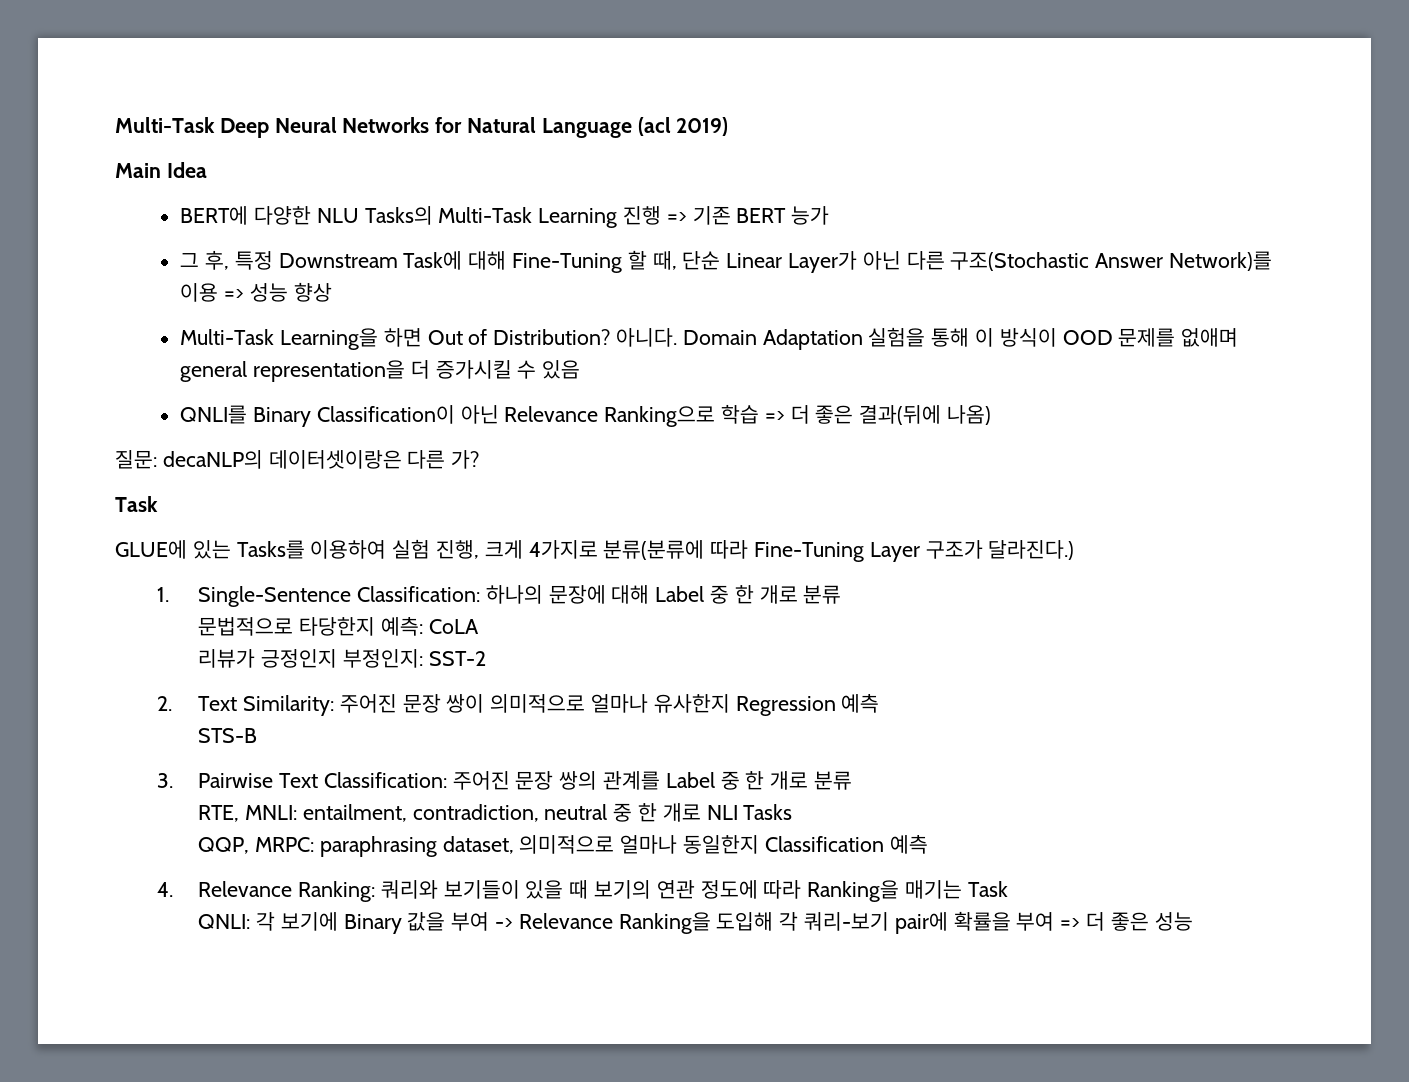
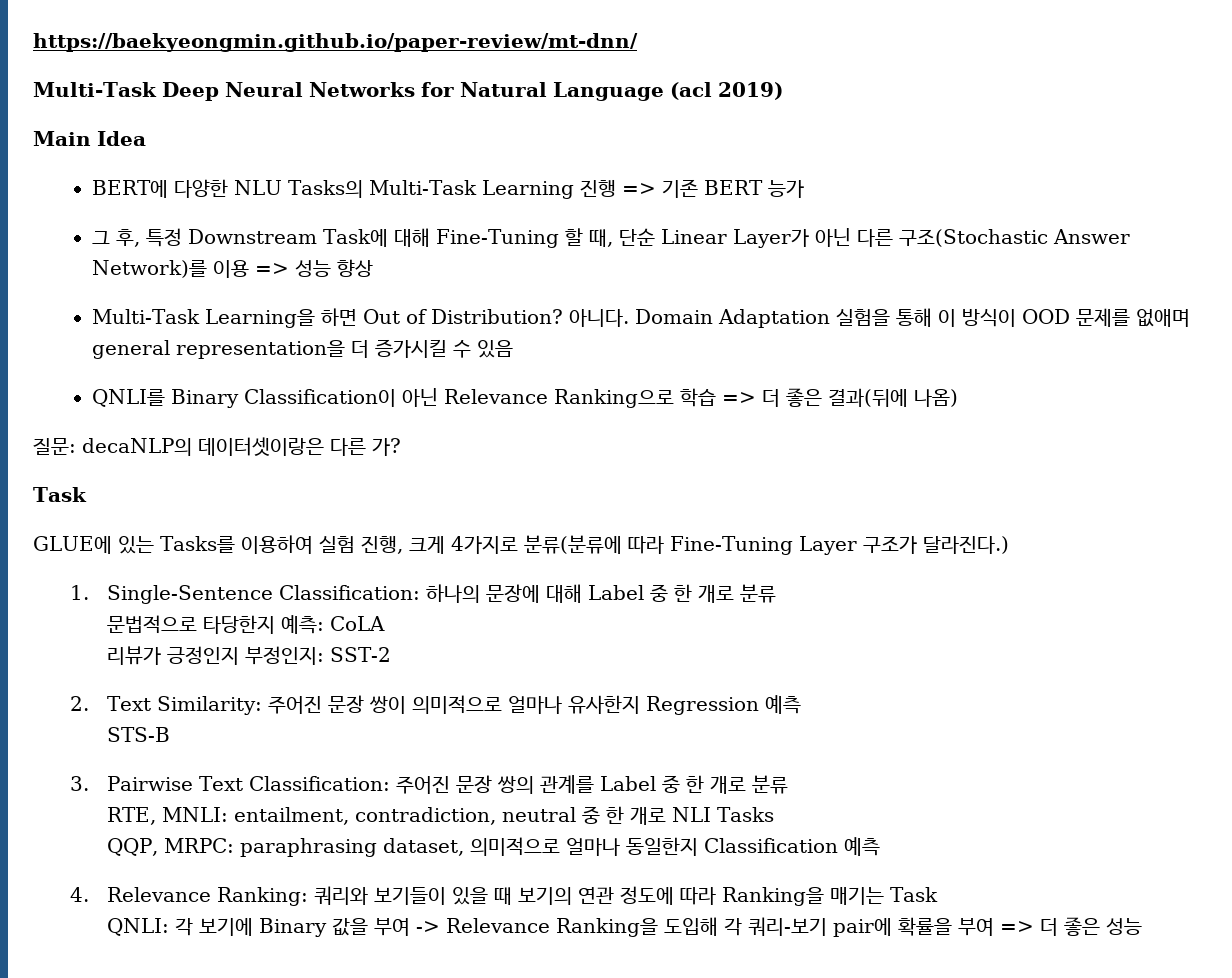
+ https://baekyeongmin.github.io/paper-review/mt-dnn/

